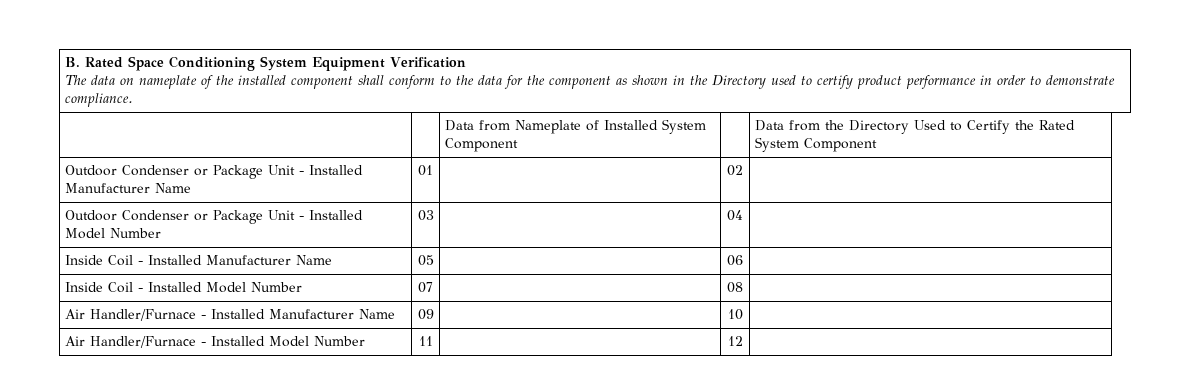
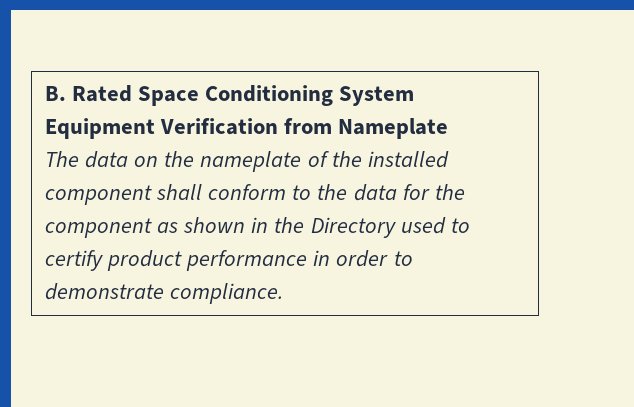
- B. Rated Space Conditioning System Equipment Verification
+ B. Rated Space Conditioning System Equipment Verification from Nameplate
- The data on nameplate of the installed component shall conform to the data for the component as shown in the Directory used to certify product performance in order to demonstrate compliance.
+ The data on the nameplate of the installed component shall conform to the data for the component as shown in the Directory used to certify product performance in order to demonstrate compliance.
- | | Data from Nameplate of Installed System Component | | Data from the Directory Used to Certify the Rated System Component
- Outdoor Condenser or Package Unit - Installed Manufacturer Name | 01 | | 02 |
- Outdoor Condenser or Package Unit - Installed Model Number | 03 | | 04 |
- Inside Coil - Installed Manufacturer Name | 05 | | 06 |
- Inside Coil - Installed Model Number | 07 | | 08 |
- Air Handler/Furnace - Installed Manufacturer Name | 09 | | 10 |
- Air Handler/Furnace - Installed Model Number | 11 | | 12 |

